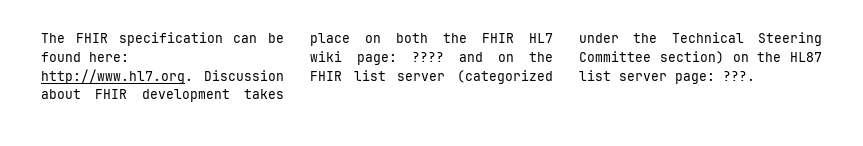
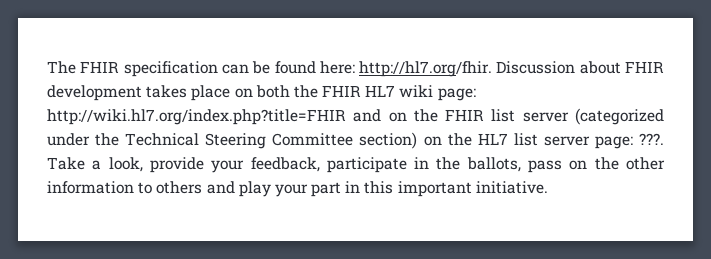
- The FHIR specification can be found here: http://www.hl7.org. Discussion about FHIR development takes place on both the FHIR HL7 wiki page: ???? and on the FHIR list server (categorized under the Technical Steering Committee section) on the HL87 list server page: ???.
+ The FHIR specification can be found here: http://hl7.org/fhir. Discussion about FHIR development takes place on both the FHIR HL7 wiki page: http://wiki.hl7.org/index.php?title=FHIR and on the FHIR list server (categorized under the Technical Steering Committee section) on the HL7 list server page: ???.
+ Take a look, provide your feedback, participate in the ballots, pass on the other information to others and play your part in this important initiative.

